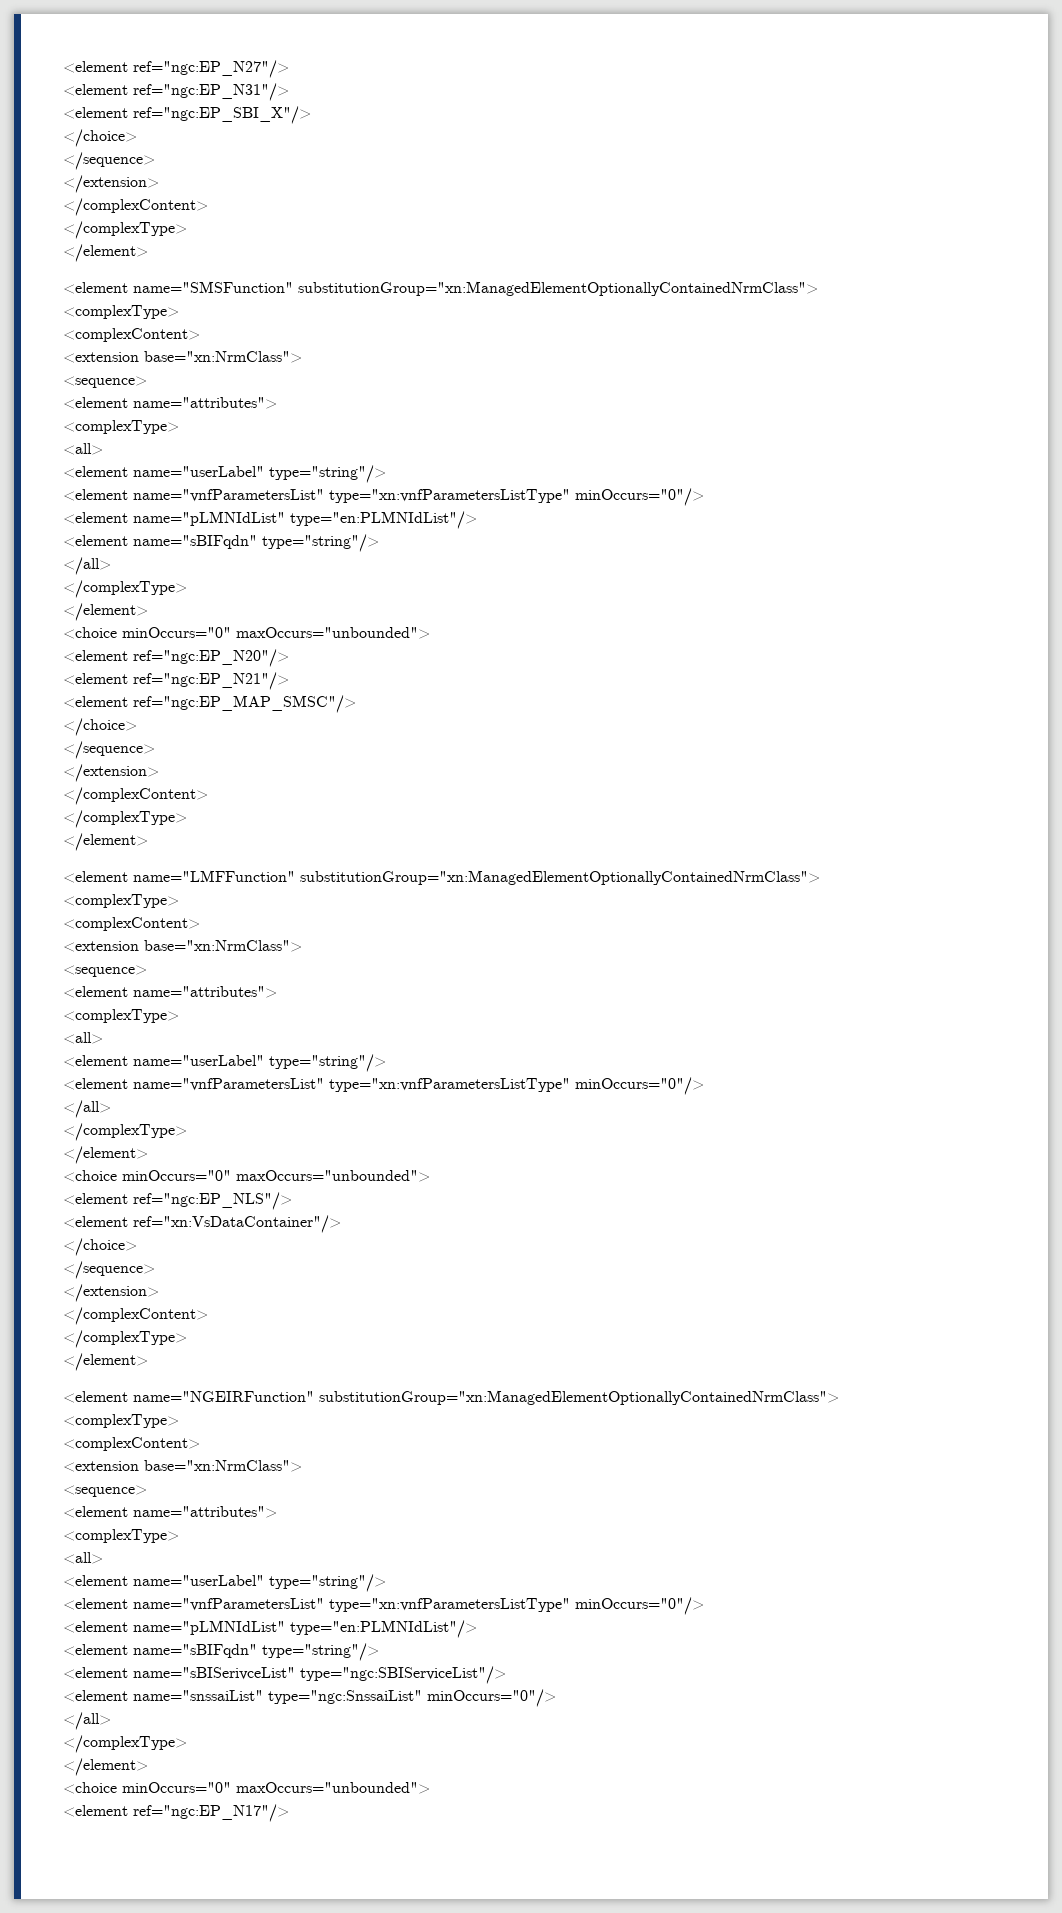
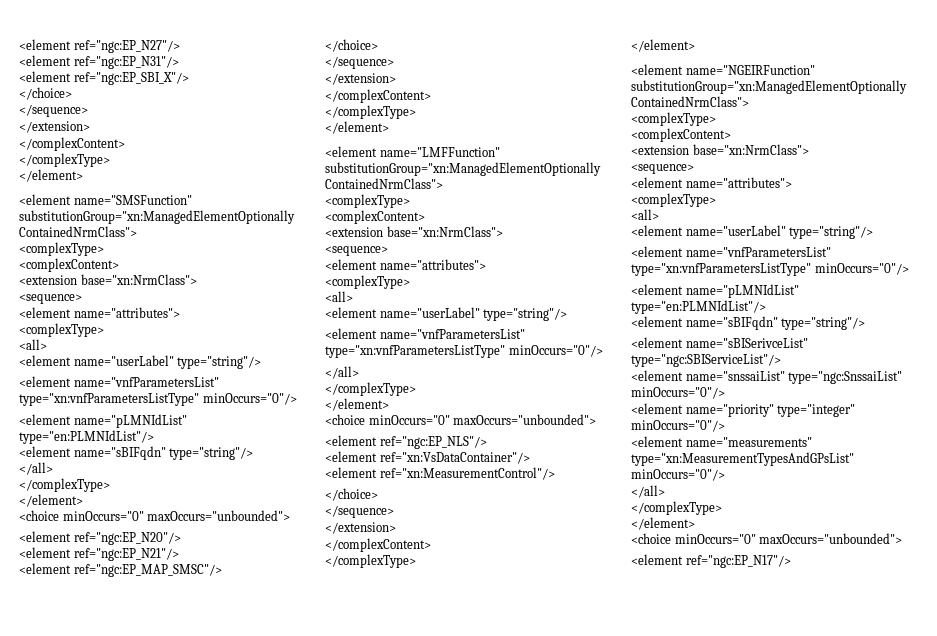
+ <element ref="xn:MeasurementControl"/>
+ <element name="priority" type="integer" minOccurs="0"/>
+ <element name="measurements" type="xn:MeasurementTypesAndGPsList" minOccurs="0"/>

